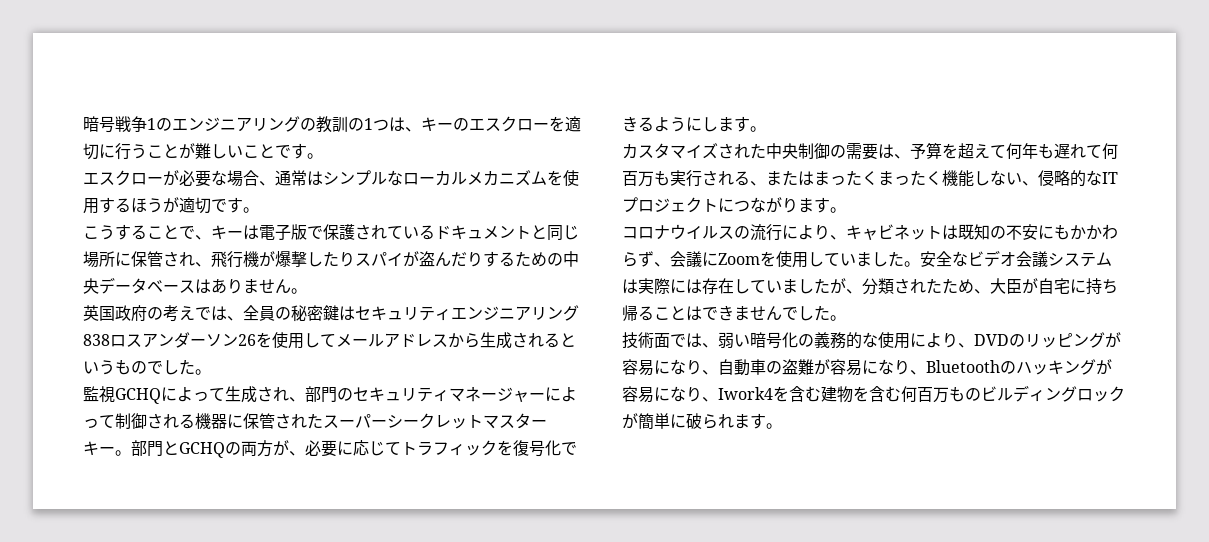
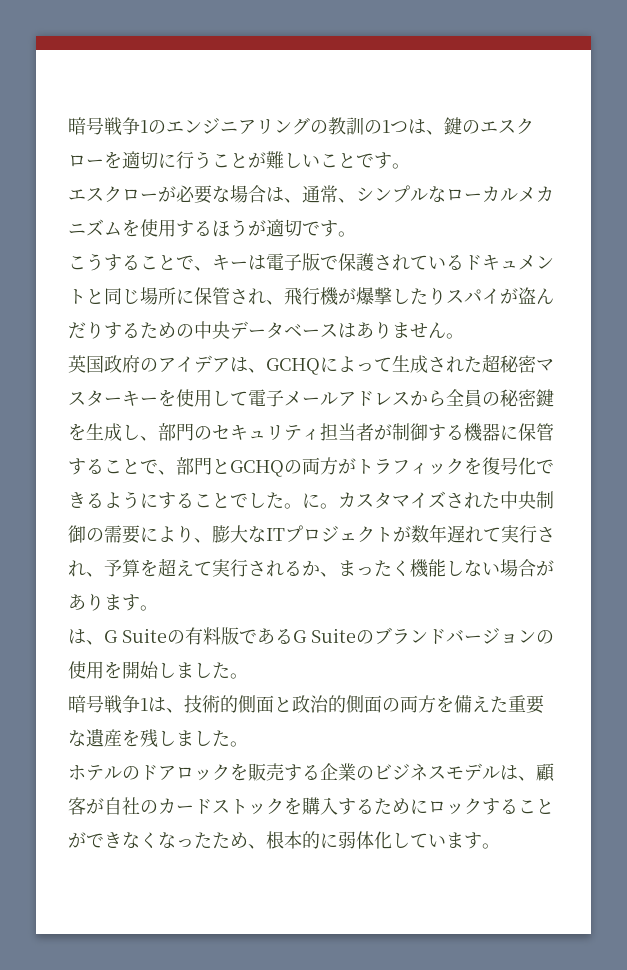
- 暗号戦争1のエンジニアリングの教訓の1つは、キーのエスクローを適切に行うことが難しいことです。
+ 暗号戦争1のエンジニアリングの教訓の1つは、鍵のエスクローを適切に行うことが難しいことです。
- エスクローが必要な場合、通常はシンプルなローカルメカニズムを使用するほうが適切です。
+ エスクローが必要な場合は、通常、シンプルなローカルメカニズムを使用するほうが適切です。
- 英国政府の考えでは、全員の秘密鍵はセキュリティエンジニアリング838ロスアンダーソン26を使用してメールアドレスから生成されるというものでした。
- 監視GCHQによって生成され、部門のセキュリティマネージャーによって制御される機器に保管されたスーパーシークレットマスターキー。部門とGCHQの両方が、必要に応じてトラフィックを復号化できるようにします。
- カスタマイズされた中央制御の需要は、予算を超えて何年も遅れて何百万も実行される、またはまったくまったく機能しない、侵略的なITプロジェクトにつながります。
- コロナウイルスの流行により、キャビネットは既知の不安にもかかわらず、会議にZoomを使用していました。安全なビデオ会議システムは実際には存在していましたが、分類されたため、大臣が自宅に持ち帰ることはできませんでした。
- 技術面では、弱い暗号化の義務的な使用により、DVDのリッピングが容易になり、自動車の盗難が容易になり、Bluetoothのハッキングが容易になり、Iwork4を含む建物を含む何百万ものビルディングロックが簡単に破られます。
+ 英国政府のアイデアは、GCHQによって生成された超秘密マスターキーを使用して電子メールアドレスから全員の秘密鍵を生成し、部門のセキュリティ担当者が制御する機器に保管することで、部門とGCHQの両方がトラフィックを復号化できるようにすることでした。に。カスタマイズされた中央制御の需要により、膨大なITプロジェクトが数年遅れて実行され、予算を超えて実行されるか、まったく機能しない場合があります。
+ は、G Suiteの有料版であるG Suiteのブランドバージョンの使用を開始しました。
+ 暗号戦争1は、技術的側面と政治的側面の両方を備えた重要な遺産を残しました。
+ ホテルのドアロックを販売する企業のビジネスモデルは、顧客が自社のカードストックを購入するためにロックすることができなくなったため、根本的に弱体化しています。

